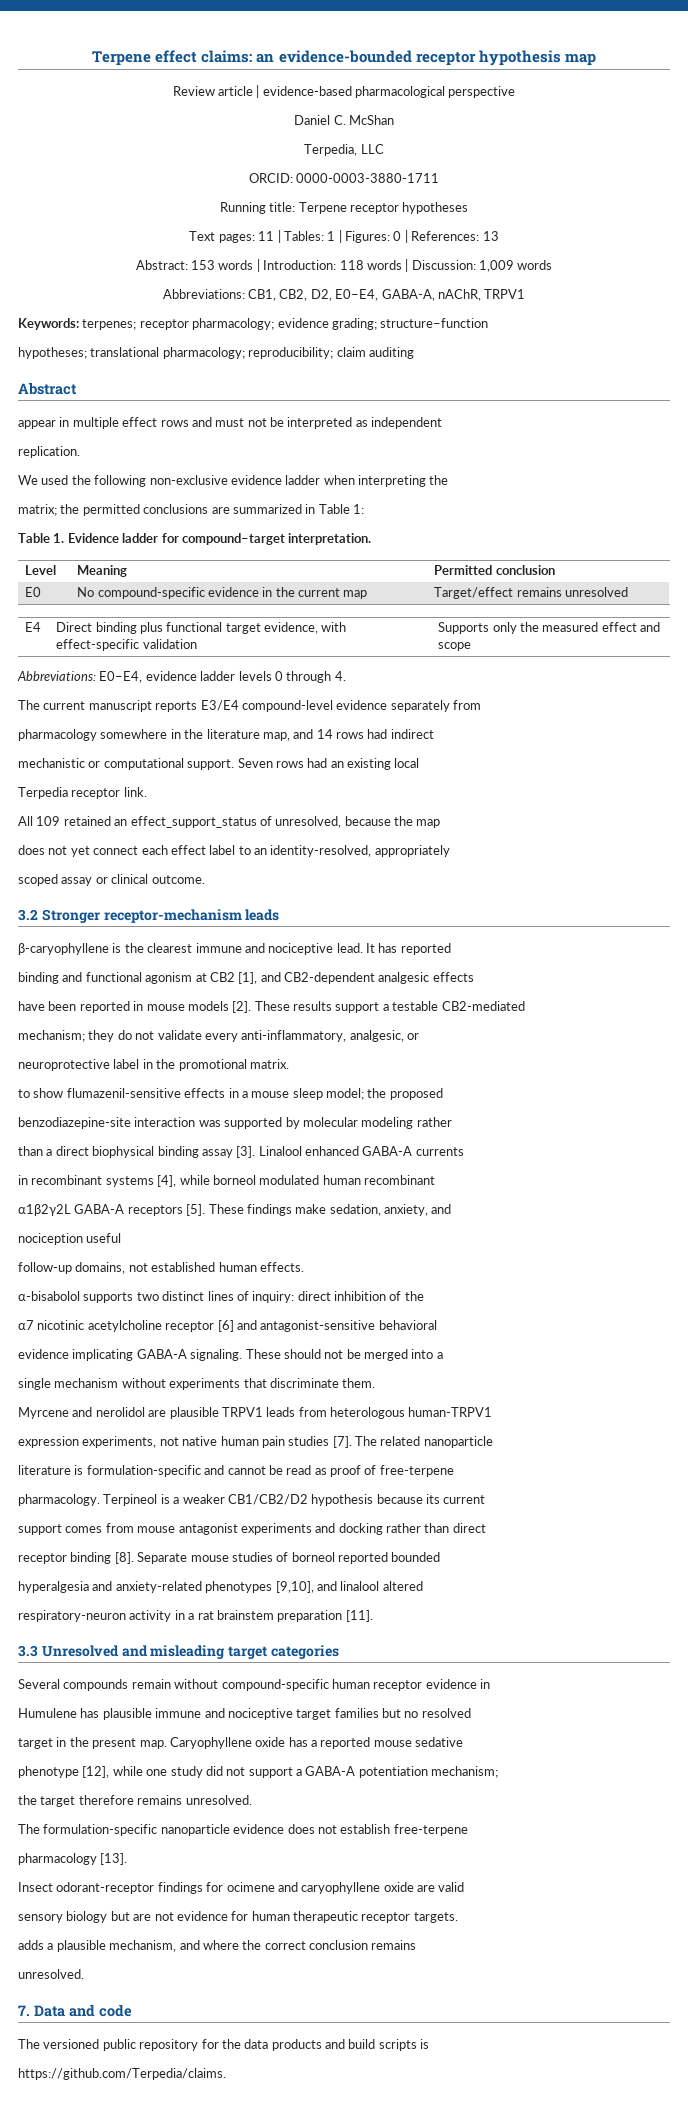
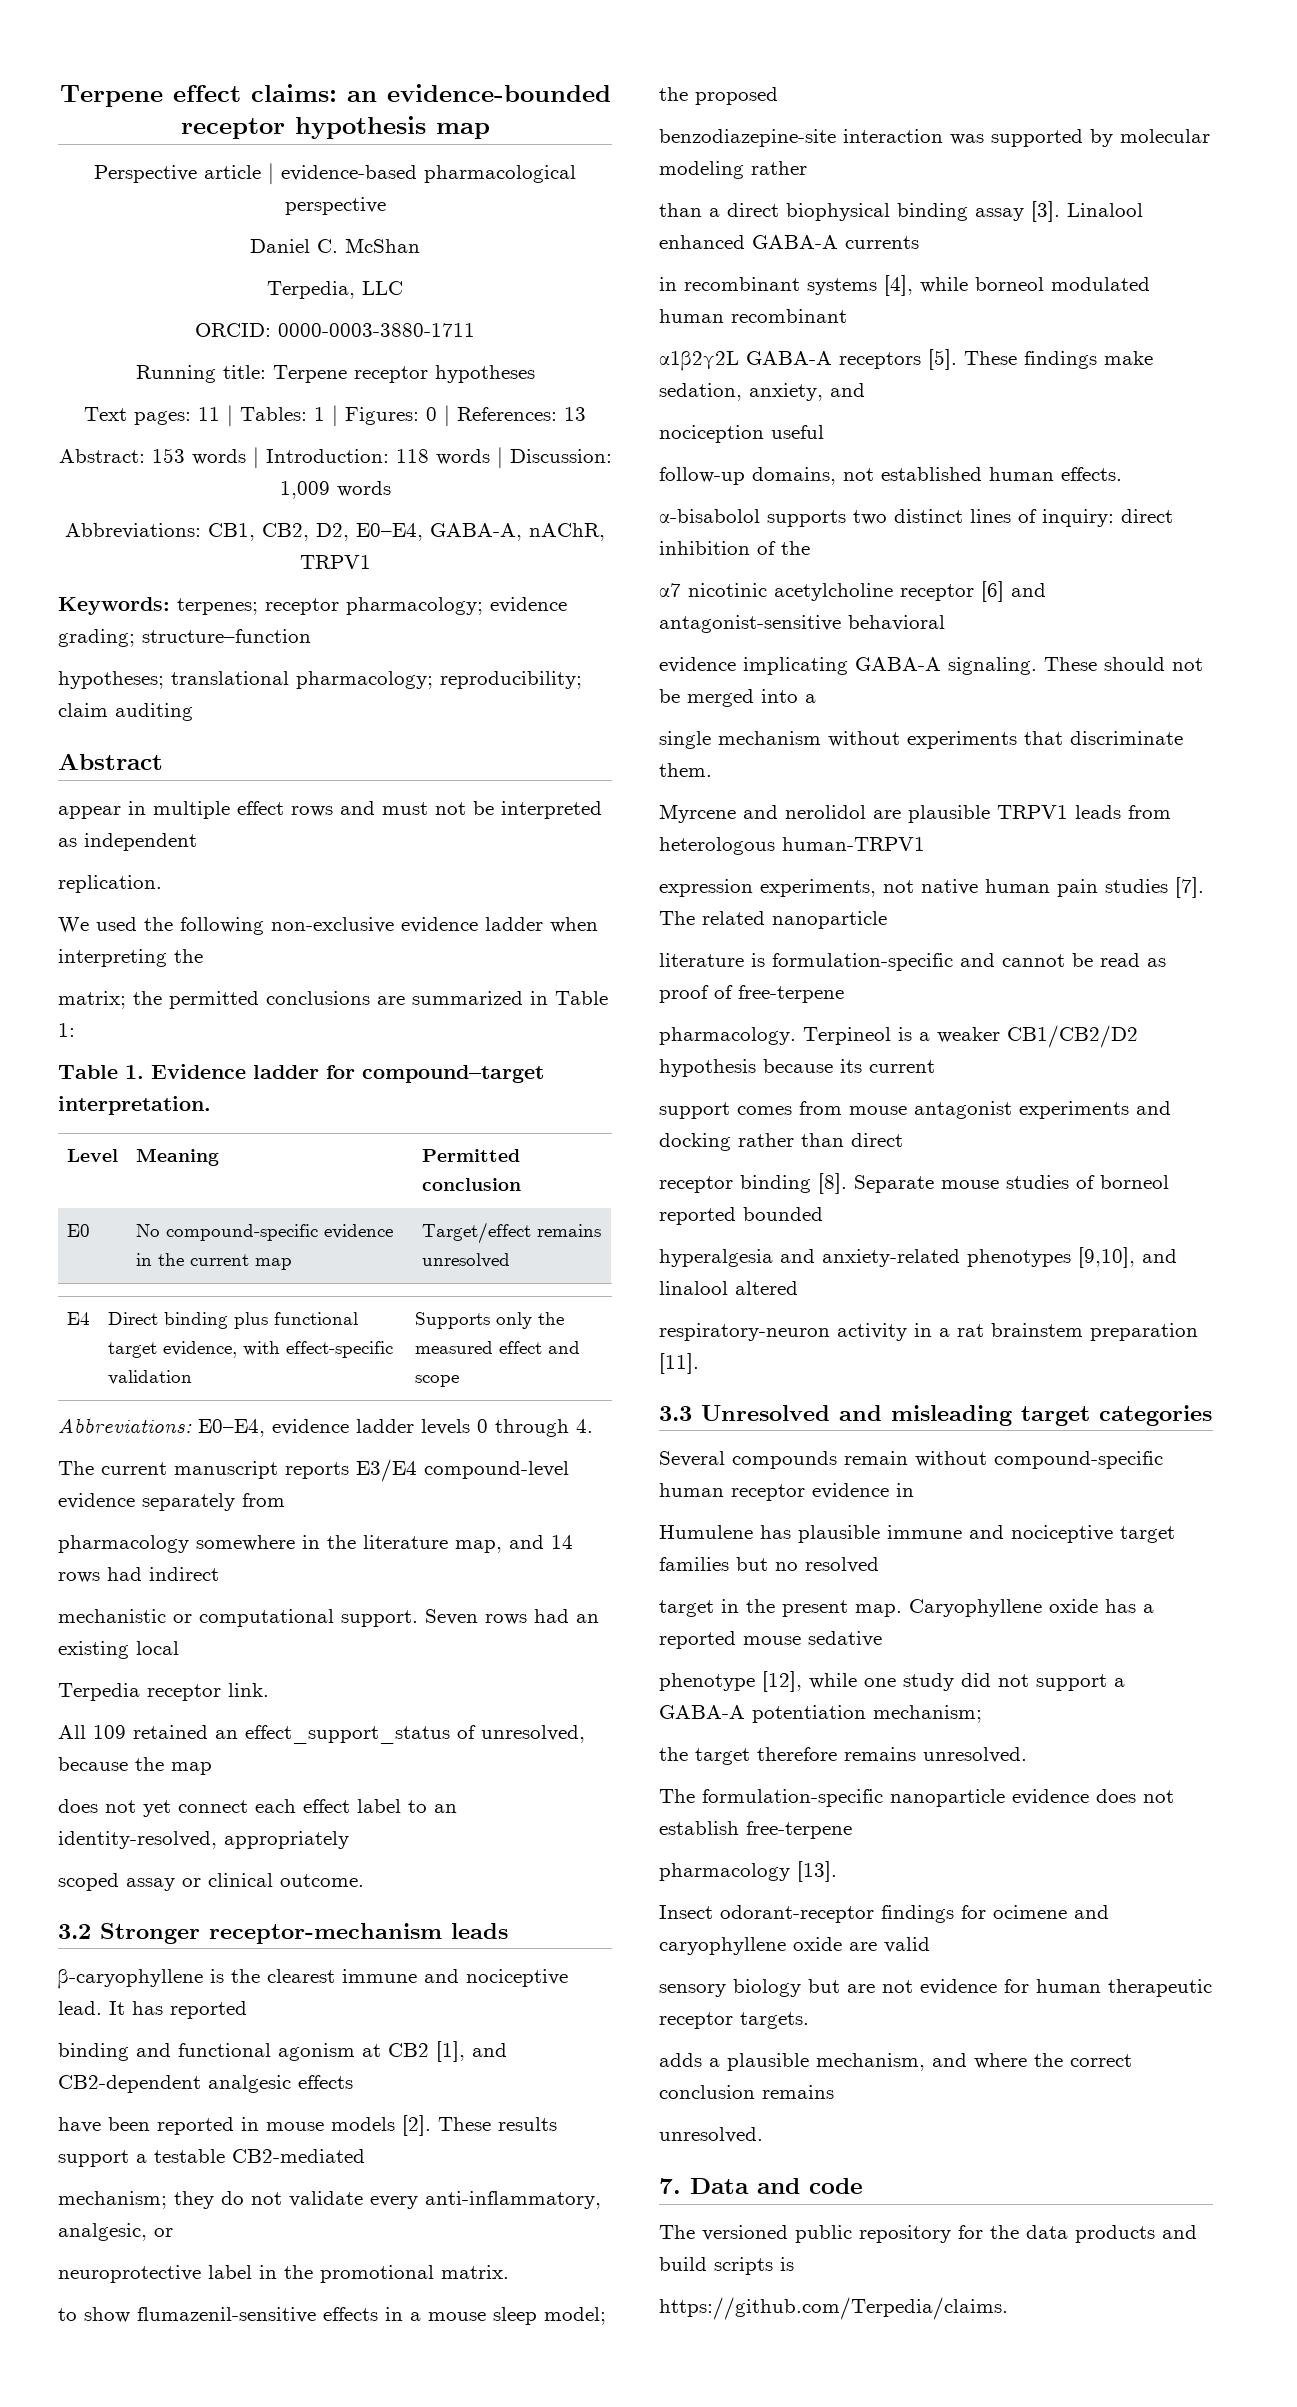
- Review article | evidence-based pharmacological perspective
+ Perspective article | evidence-based pharmacological perspective

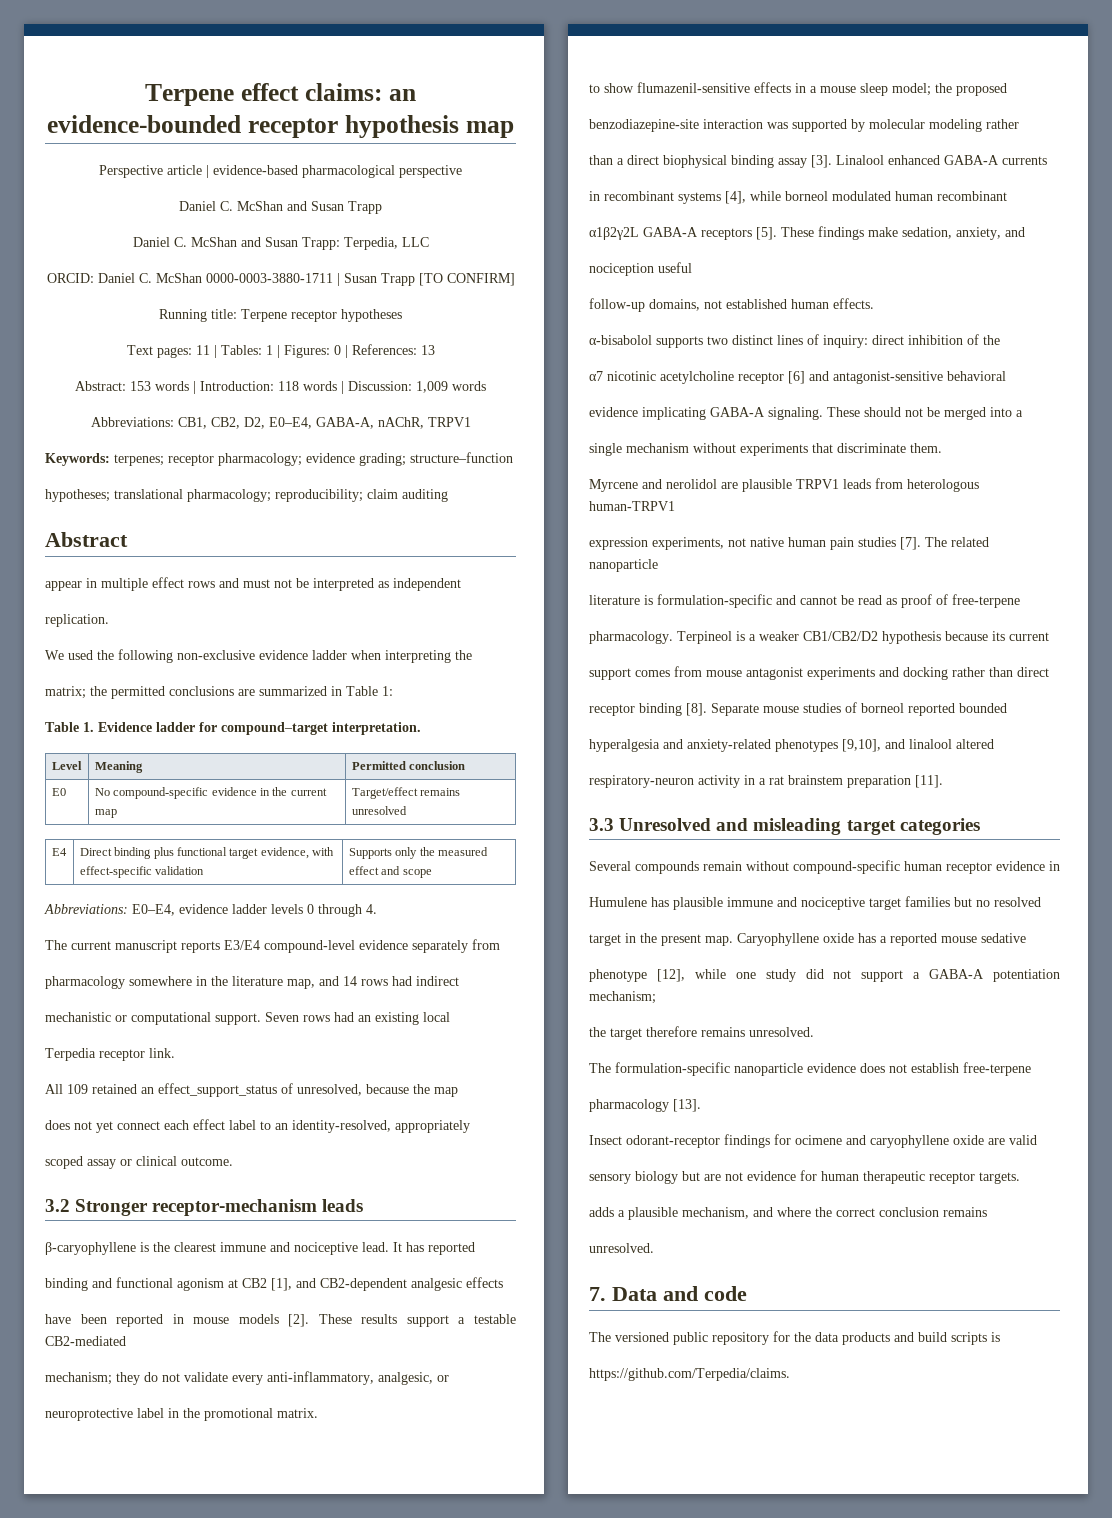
- Daniel C. McShan
- Terpedia, LLC
- ORCID: 0000-0003-3880-1711
+ Daniel C. McShan and Susan Trapp
+ Daniel C. McShan and Susan Trapp: Terpedia, LLC
+ ORCID: Daniel C. McShan 0000-0003-3880-1711 | Susan Trapp [TO CONFIRM]

